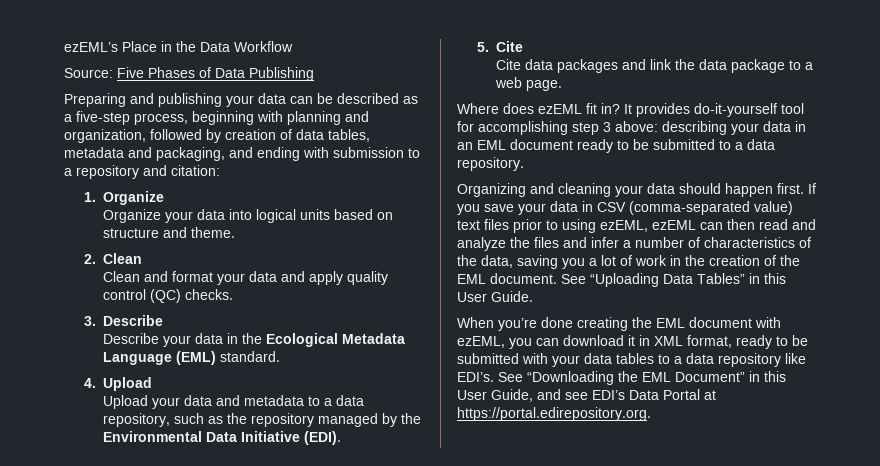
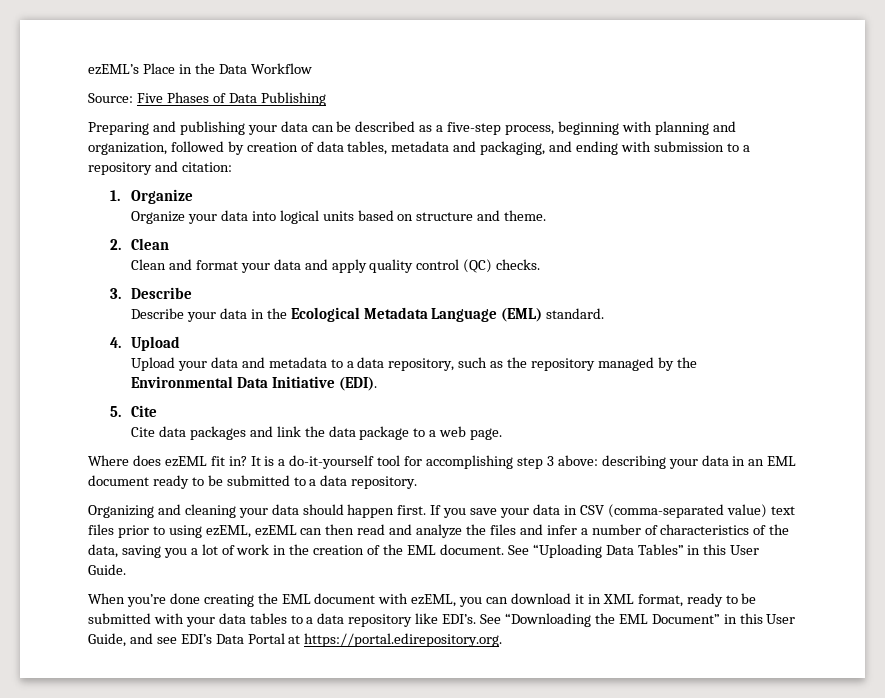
- It provides do-it-yourself tool for accomplishing step 3 above: describing your data in an EML document ready to be submitted to a data repository.
+ It is a do-it-yourself tool for accomplishing step 3 above: describing your data in an EML document ready to be submitted to a data repository.

